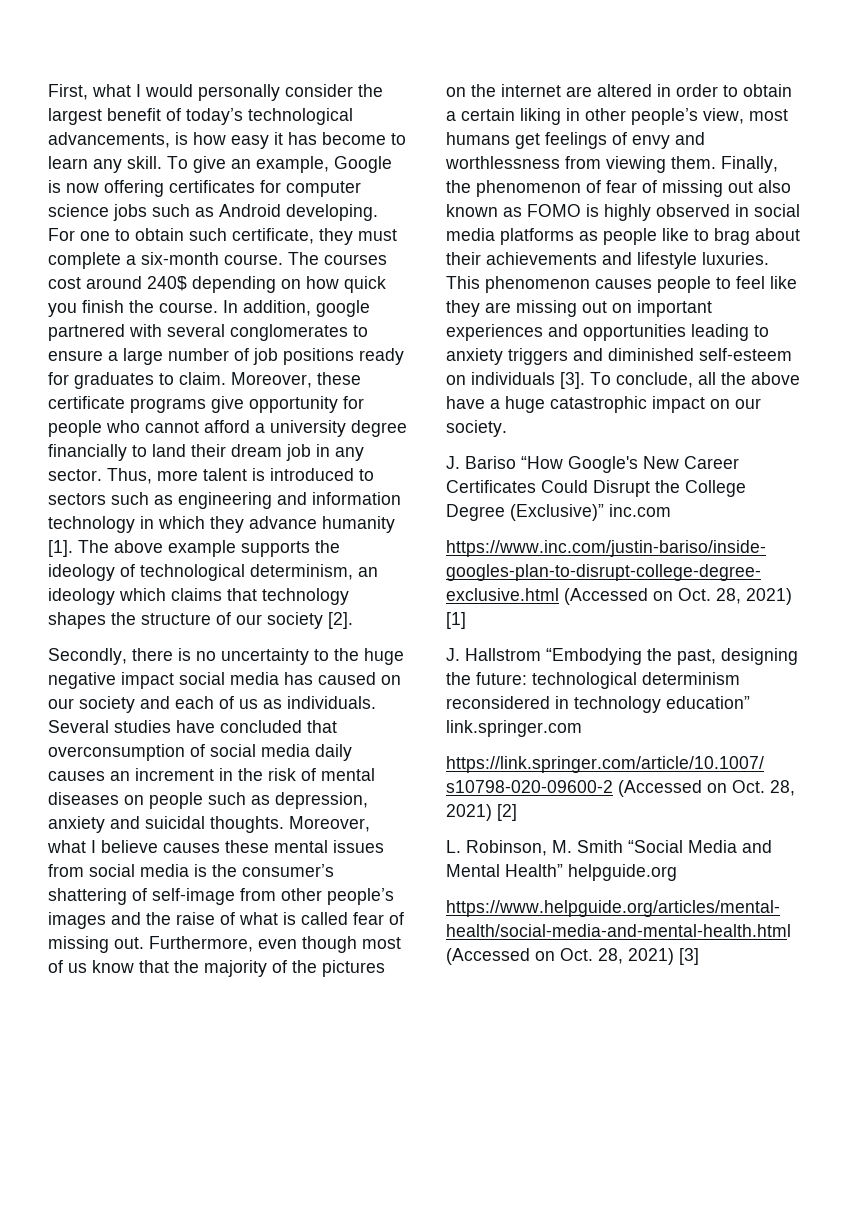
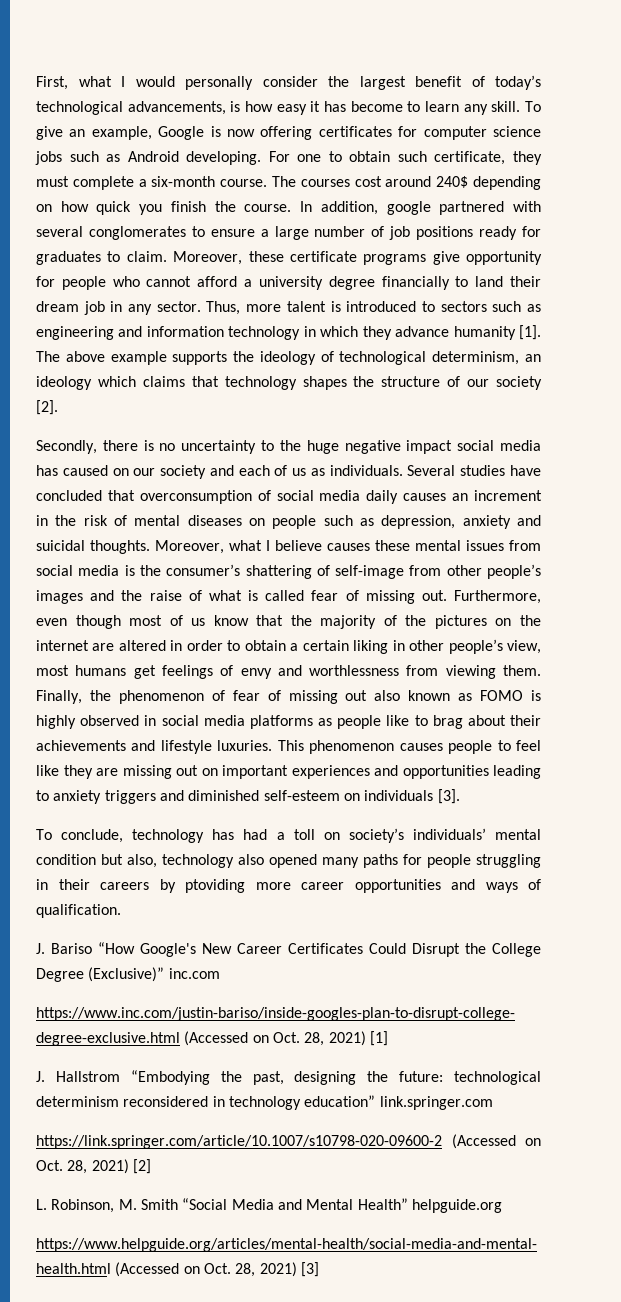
- This phenomenon causes people to feel like they are missing out on important experiences and opportunities leading to anxiety triggers and diminished self-esteem on individuals [3]. To conclude, all the above have a huge catastrophic impact on our society.
+ This phenomenon causes people to feel like they are missing out on important experiences and opportunities leading to anxiety triggers and diminished self-esteem on individuals [3].
+ To conclude, technology has had a toll on society’s individuals’ mental condition but also, technology also opened many paths for people struggling in their careers by ptoviding more career opportunities and ways of qualification.

